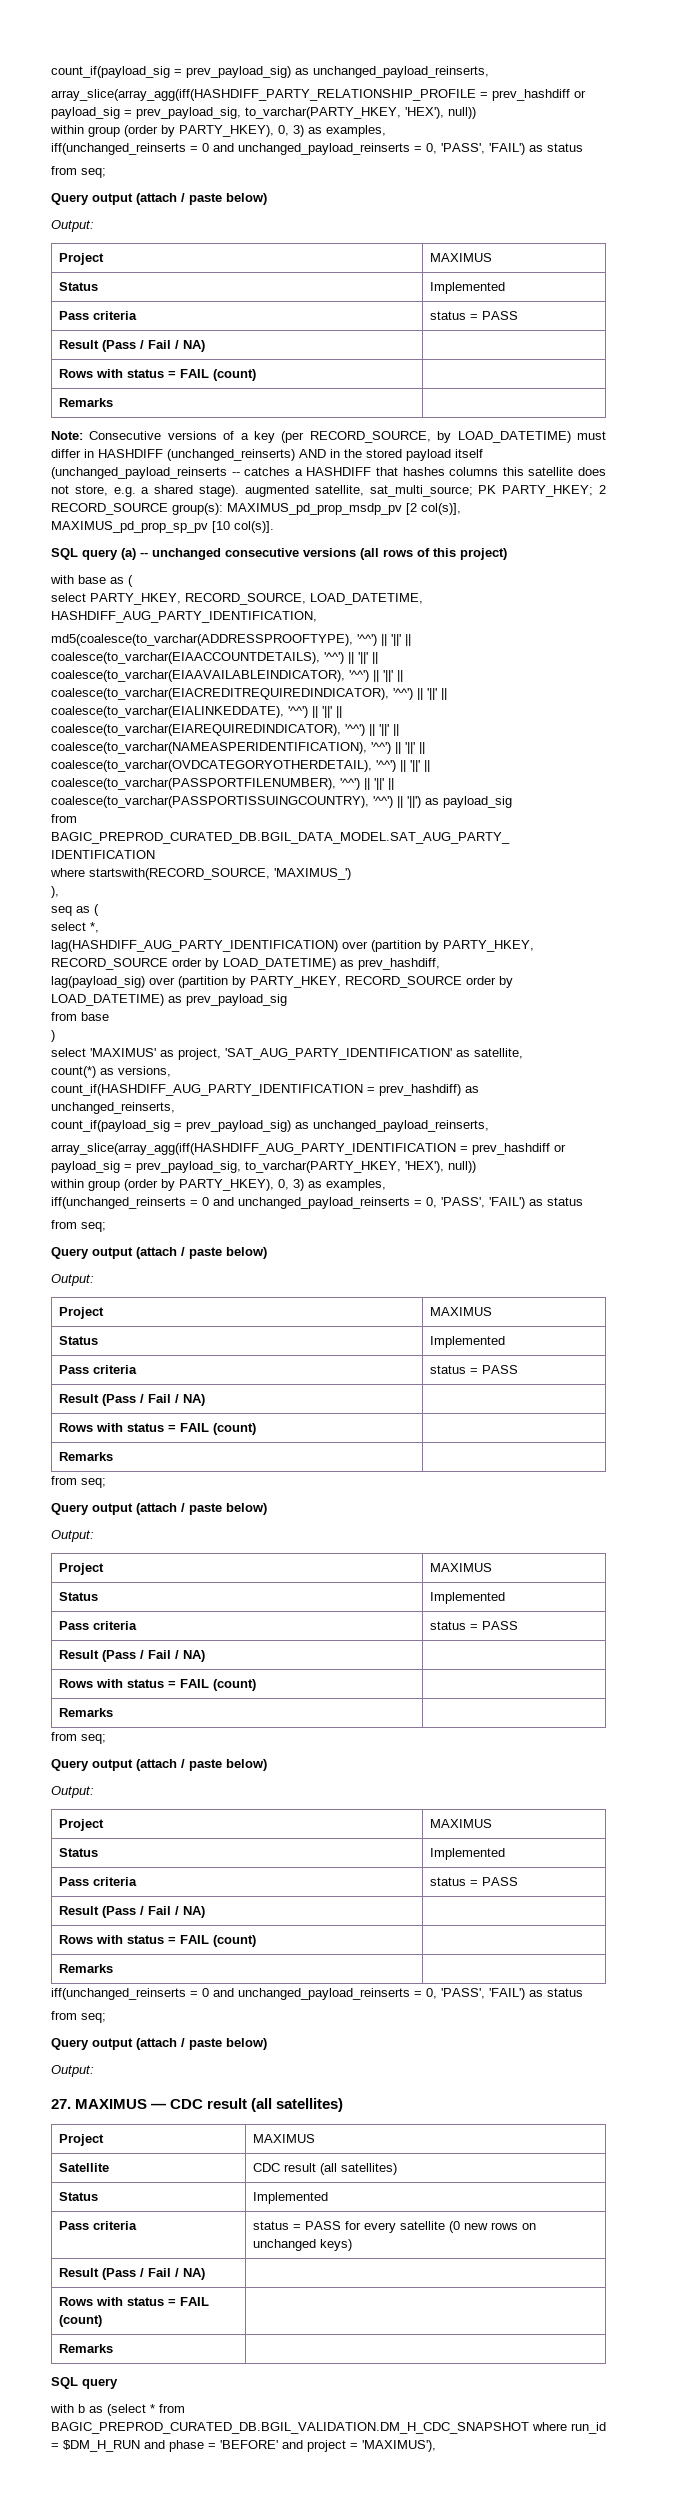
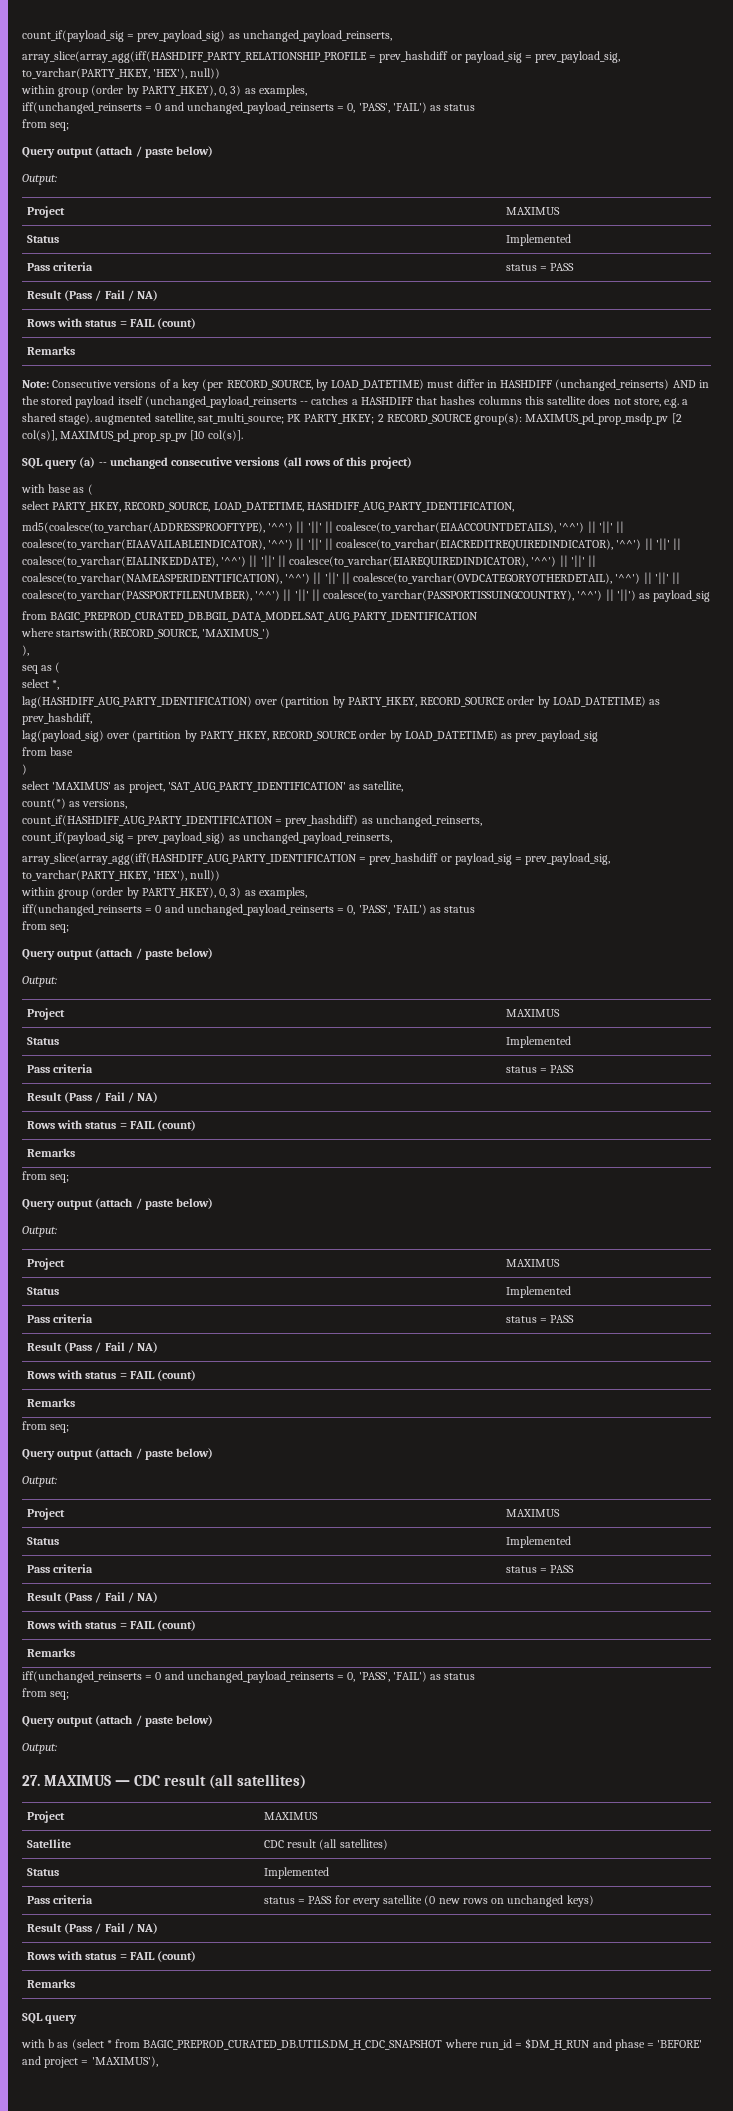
- with b as (select * from BAGIC_PREPROD_CURATED_DB.BGIL_VALIDATION.DM_H_CDC_SNAPSHOT where run_id = $DM_H_RUN and phase = 'BEFORE' and project = 'MAXIMUS'),
+ with b as (select * from BAGIC_PREPROD_CURATED_DB.UTILS.DM_H_CDC_SNAPSHOT where run_id = $DM_H_RUN and phase = 'BEFORE' and project = 'MAXIMUS'),

